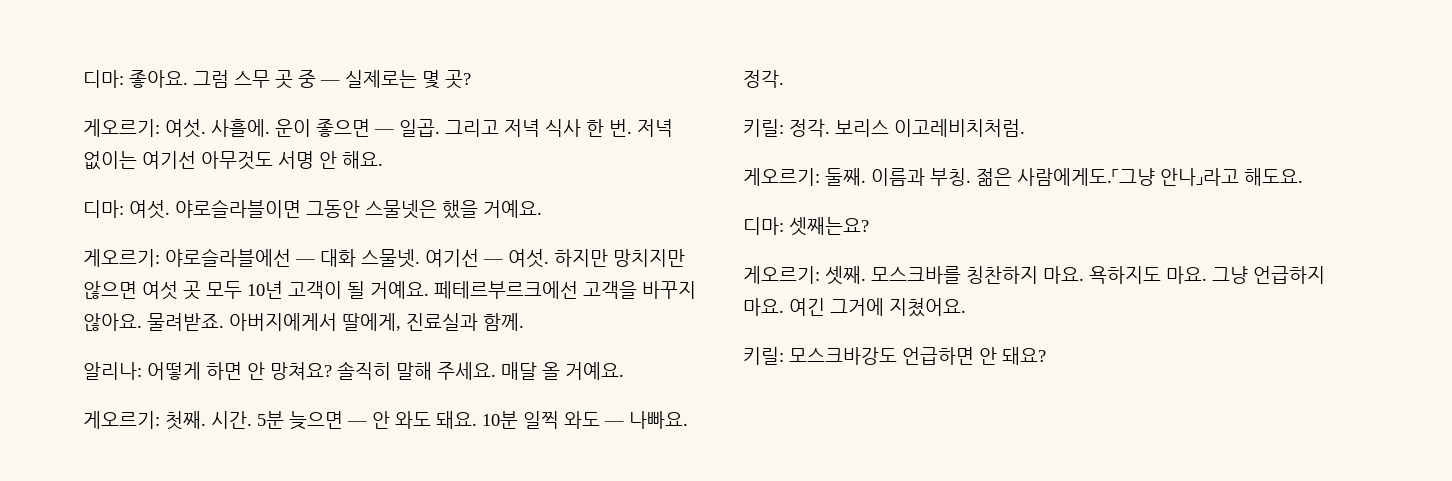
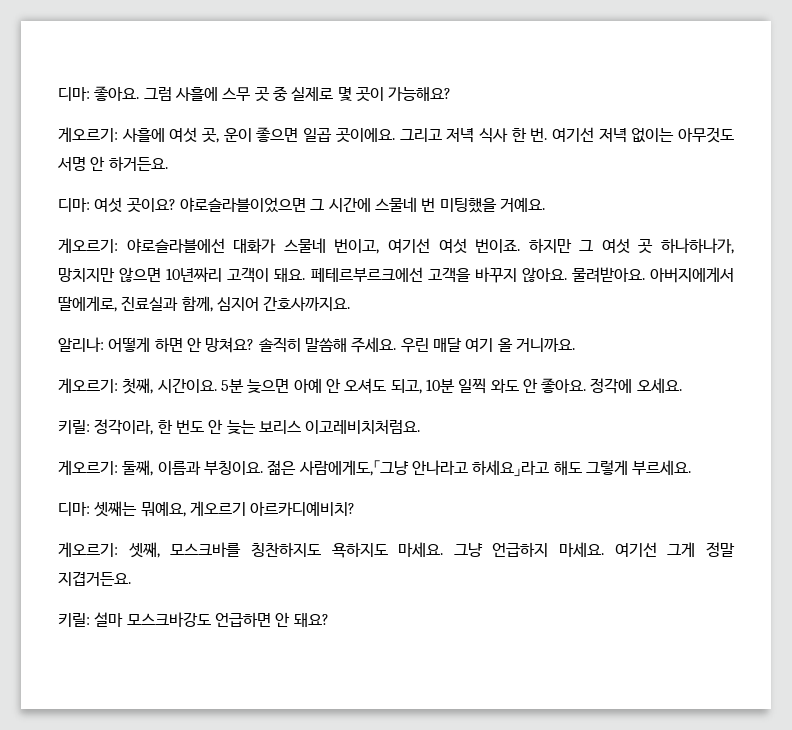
- 그럼 스무 곳 중 — 실제로는 몇 곳?
- 게오르기: 여섯. 사흘에. 운이 좋으면 — 일곱.
+ 그럼 사흘에 스무 곳 중 실제로 몇 곳이 가능해요?
+ 게오르기: 사흘에 여섯 곳, 운이 좋으면 일곱 곳이에요.
- 저녁 없이는 여기선 아무것도 서명 안 해요.
- 디마: 여섯. 야로슬라블이면 그동안 스물넷은 했을 거예요.
- 게오르기: 야로슬라블에선 — 대화 스물넷. 여기선 — 여섯. 하지만 망치지만 않으면 여섯 곳 모두 10년 고객이 될 거예요. 페테르부르크에선 고객을 바꾸지 않아요. 물려받죠. 아버지에게서 딸에게, 진료실과 함께.
+ 여기선 저녁 없이는 아무것도 서명 안 하거든요.
+ 디마: 여섯 곳이요? 야로슬라블이었으면 그 시간에 스물네 번 미팅했을 거예요.
+ 게오르기: 야로슬라블에선 대화가 스물네 번이고, 여기선 여섯 번이죠. 하지만 그 여섯 곳 하나하나가, 망치지만 않으면 10년짜리 고객이 돼요. 페테르부르크에선 고객을 바꾸지 않아요. 물려받아요. 아버지에게서 딸에게로, 진료실과 함께, 심지어 간호사까지요.
- 솔직히 말해 주세요. 매달 올 거예요.
- 게오르기: 첫째. 시간. 5분 늦으면 — 안 와도 돼요. 10분 일찍 와도 — 나빠요. 정각.
- 키릴: 정각. 보리스 이고레비치처럼.
- 게오르기: 둘째. 이름과 부칭. 젊은 사람에게도.「그냥 안나」라고 해도요.
- 디마: 셋째는요?
- 게오르기: 셋째. 모스크바를 칭찬하지 마요. 욕하지도 마요. 그냥 언급하지 마요. 여긴 그거에 지쳤어요.
- 키릴: 모스크바강도 언급하면 안 돼요?
+ 솔직히 말씀해 주세요. 우린 매달 여기 올 거니까요.
+ 게오르기: 첫째, 시간이요. 5분 늦으면 아예 안 오셔도 되고, 10분 일찍 와도 안 좋아요. 정각에 오세요.
+ 키릴: 정각이라, 한 번도 안 늦는 보리스 이고레비치처럼요.
+ 게오르기: 둘째, 이름과 부칭이요. 젊은 사람에게도,「그냥 안나라고 하세요」라고 해도 그렇게 부르세요.
+ 디마: 셋째는 뭐예요, 게오르기 아르카디예비치?
+ 게오르기: 셋째, 모스크바를 칭찬하지도 욕하지도 마세요. 그냥 언급하지 마세요. 여기선 그게 정말 지겹거든요.
+ 키릴: 설마 모스크바강도 언급하면 안 돼요?

